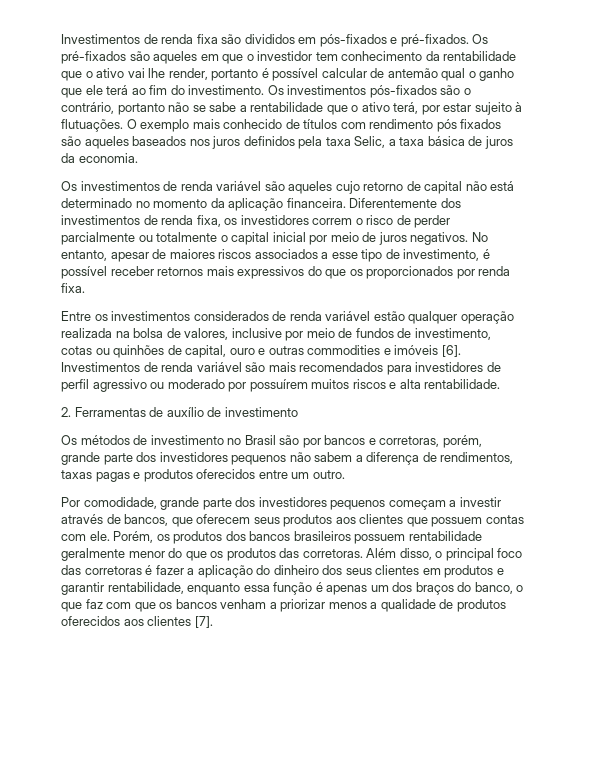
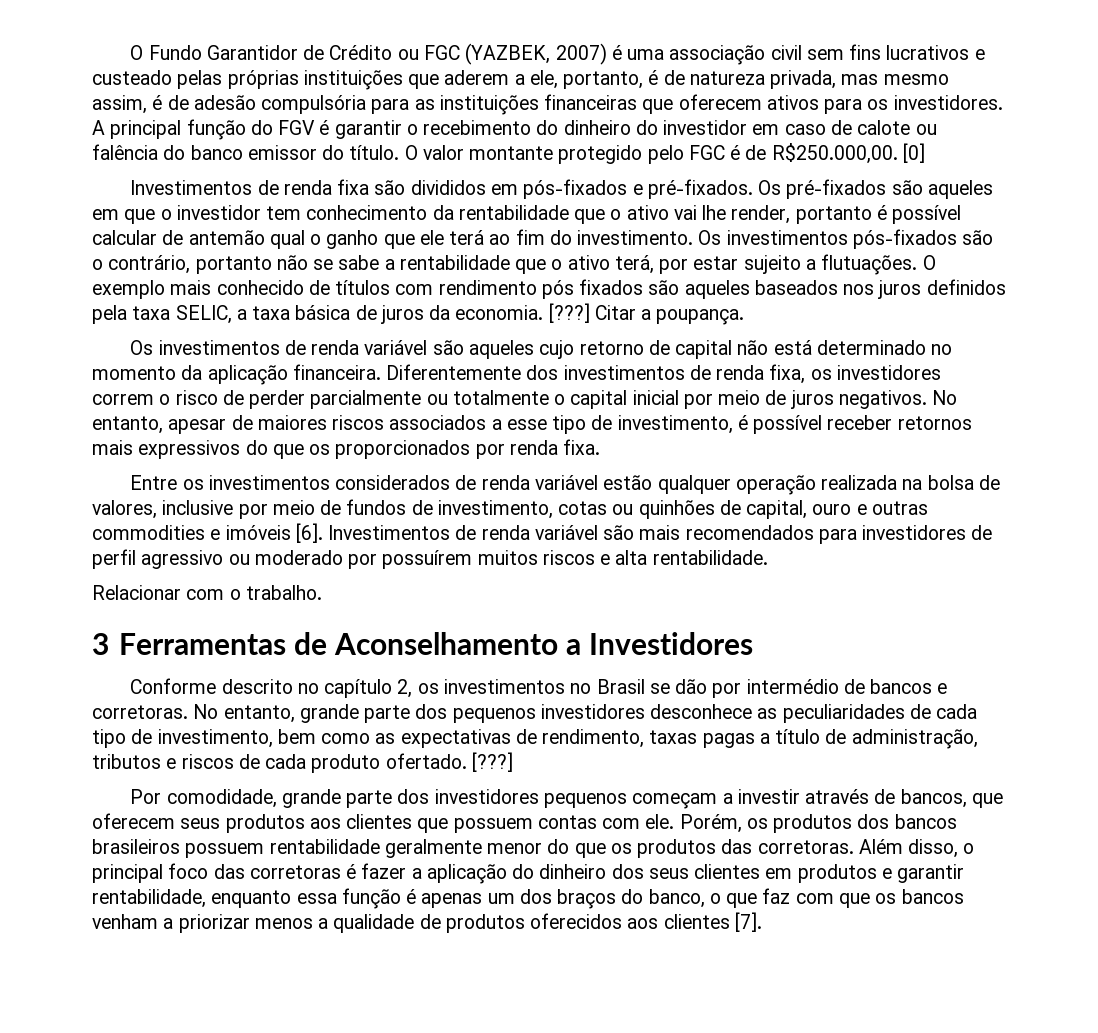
+ O Fundo Garantidor de Crédito ou FGC (YAZBEK, 2007) é uma associação civil sem fins lucrativos e custeado pelas próprias instituições que aderem a ele, portanto, é de natureza privada, mas mesmo assim, é de adesão compulsória para as instituições financeiras que oferecem ativos para os investidores. A principal função do FGV é garantir o recebimento do dinheiro do investidor em caso de calote ou falência do banco emissor do título. O valor montante protegido pelo FGC é de R$250.000,00. [0]
- Os investimentos pós-fixados são o contrário, portanto não se sabe a rentabilidade que o ativo terá, por estar sujeito à flutuações.
+ Os investimentos pós-fixados são o contrário, portanto não se sabe a rentabilidade que o ativo terá, por estar sujeito a flutuações.
- O exemplo mais conhecido de títulos com rendimento pós fixados são aqueles baseados nos juros definidos pela taxa Selic, a taxa básica de juros da economia.
+ O exemplo mais conhecido de títulos com rendimento pós fixados são aqueles baseados nos juros definidos pela taxa SELIC, a taxa básica de juros da economia. [???] Citar a poupança.
- 2. Ferramentas de auxílio de investimento
- Os métodos de investimento no Brasil são por bancos e corretoras, porém, grande parte dos investidores pequenos não sabem a diferença de rendimentos, taxas pagas e produtos oferecidos entre um outro.
+ Relacionar com o trabalho.
+ 3 Ferramentas de Aconselhamento a Investidores
+ Conforme descrito no capítulo 2, os investimentos no Brasil se dão por intermédio de bancos e corretoras. No entanto, grande parte dos pequenos investidores desconhece as peculiaridades de cada tipo de investimento, bem como as expectativas de rendimento, taxas pagas a título de administração, tributos e riscos de cada produto ofertado. [???]

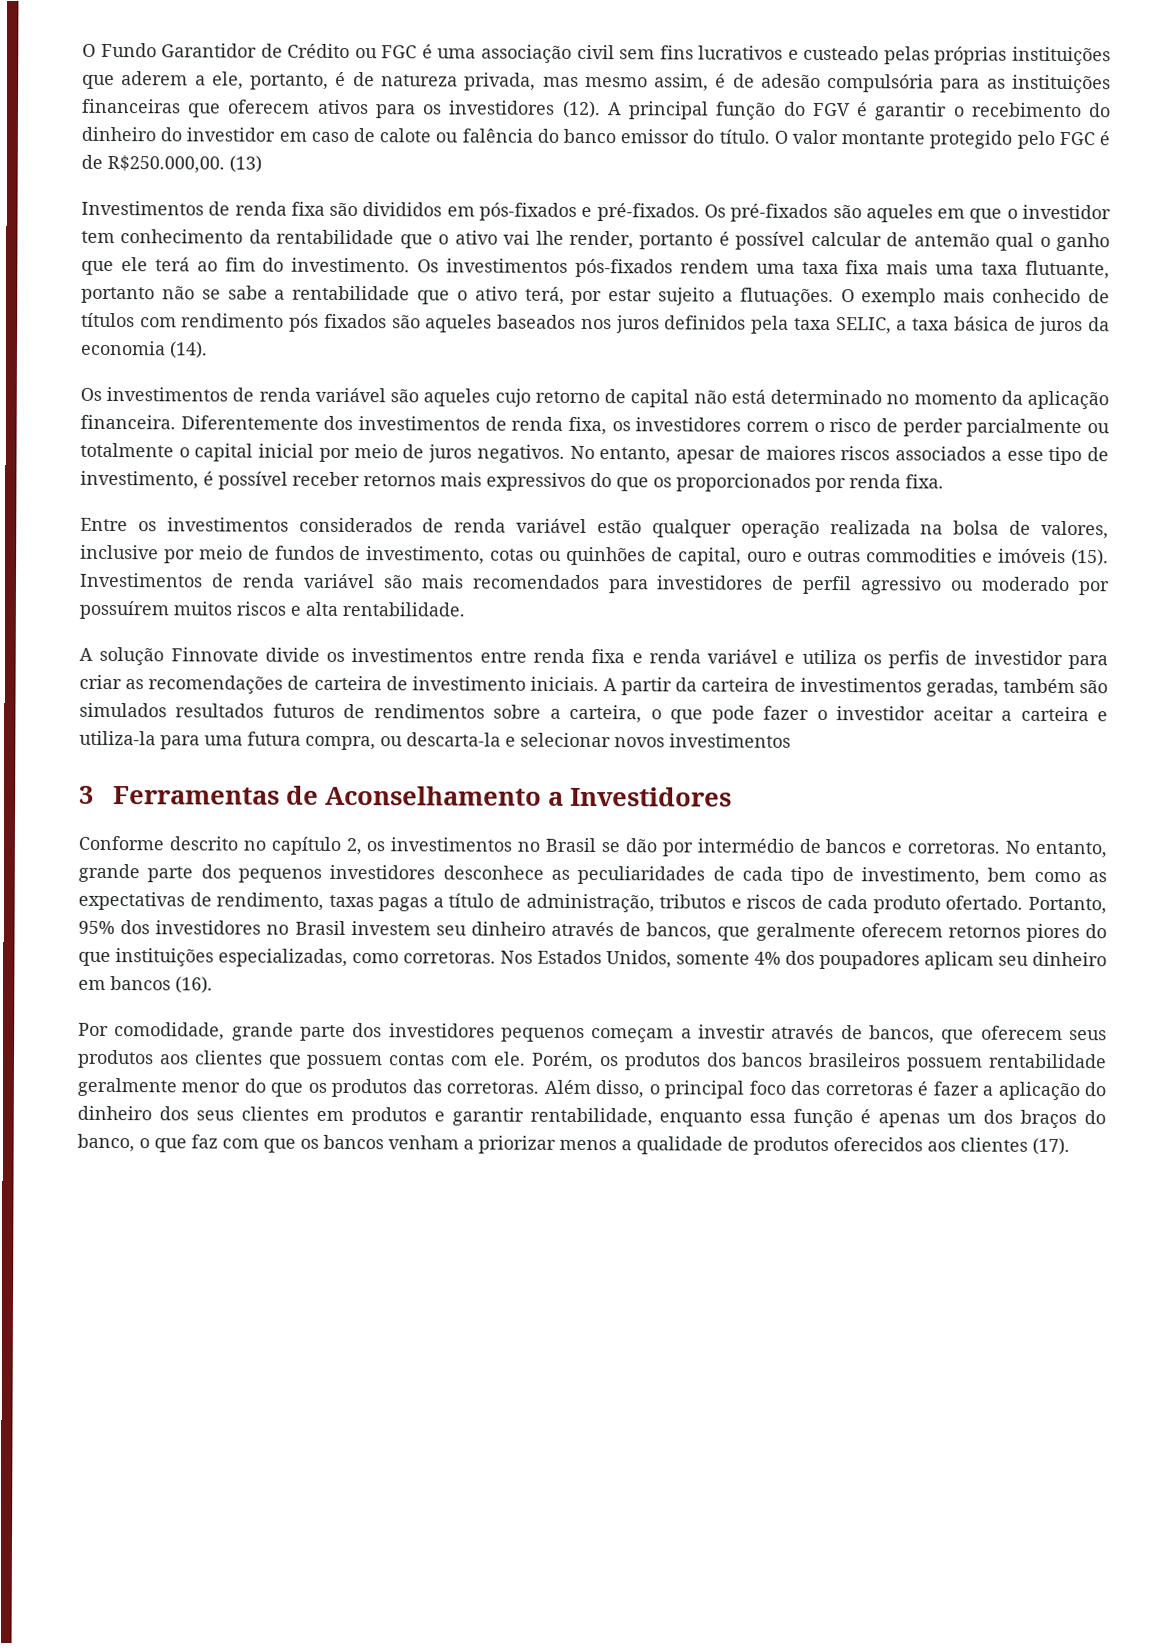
- O Fundo Garantidor de Crédito ou FGC (YAZBEK, 2007) é uma associação civil sem fins lucrativos e custeado pelas próprias instituições que aderem a ele, portanto, é de natureza privada, mas mesmo assim, é de adesão compulsória para as instituições financeiras que oferecem ativos para os investidores.
+ O Fundo Garantidor de Crédito ou FGC é uma associação civil sem fins lucrativos e custeado pelas próprias instituições que aderem a ele, portanto, é de natureza privada, mas mesmo assim, é de adesão compulsória para as instituições financeiras que oferecem ativos para os investidores (12).
- O valor montante protegido pelo FGC é de R$250.000,00. [0]
+ O valor montante protegido pelo FGC é de R$250.000,00. (13)
- Os investimentos pós-fixados são o contrário, portanto não se sabe a rentabilidade que o ativo terá, por estar sujeito a flutuações.
+ Os investimentos pós-fixados rendem uma taxa fixa mais uma taxa flutuante, portanto não se sabe a rentabilidade que o ativo terá, por estar sujeito a flutuações.
- O exemplo mais conhecido de títulos com rendimento pós fixados são aqueles baseados nos juros definidos pela taxa SELIC, a taxa básica de juros da economia. [???] Citar a poupança.
+ O exemplo mais conhecido de títulos com rendimento pós fixados são aqueles baseados nos juros definidos pela taxa SELIC, a taxa básica de juros da economia (14).
- Entre os investimentos considerados de renda variável estão qualquer operação realizada na bolsa de valores, inclusive por meio de fundos de investimento, cotas ou quinhões de capital, ouro e outras commodities e imóveis [6].
+ Entre os investimentos considerados de renda variável estão qualquer operação realizada na bolsa de valores, inclusive por meio de fundos de investimento, cotas ou quinhões de capital, ouro e outras commodities e imóveis (15).
- Relacionar com o trabalho.
+ A solução Finnovate divide os investimentos entre renda fixa e renda variável e utiliza os perfis de investidor para criar as recomendações de carteira de investimento iniciais. A partir da carteira de investimentos geradas, também são simulados resultados futuros de rendimentos sobre a carteira, o que pode fazer o investidor aceitar a carteira e utiliza-la para uma futura compra, ou descarta-la e selecionar novos investimentos
- No entanto, grande parte dos pequenos investidores desconhece as peculiaridades de cada tipo de investimento, bem como as expectativas de rendimento, taxas pagas a título de administração, tributos e riscos de cada produto ofertado. [???]
+ No entanto, grande parte dos pequenos investidores desconhece as peculiaridades de cada tipo de investimento, bem como as expectativas de rendimento, taxas pagas a título de administração, tributos e riscos de cada produto ofertado. Portanto, 95% dos investidores no Brasil investem seu dinheiro através de bancos, que geralmente oferecem retornos piores do que instituições especializadas, como corretoras. Nos Estados Unidos, somente 4% dos poupadores aplicam seu dinheiro em bancos (16).
- Além disso, o principal foco das corretoras é fazer a aplicação do dinheiro dos seus clientes em produtos e garantir rentabilidade, enquanto essa função é apenas um dos braços do banco, o que faz com que os bancos venham a priorizar menos a qualidade de produtos oferecidos aos clientes [7].
+ Além disso, o principal foco das corretoras é fazer a aplicação do dinheiro dos seus clientes em produtos e garantir rentabilidade, enquanto essa função é apenas um dos braços do banco, o que faz com que os bancos venham a priorizar menos a qualidade de produtos oferecidos aos clientes (17).

